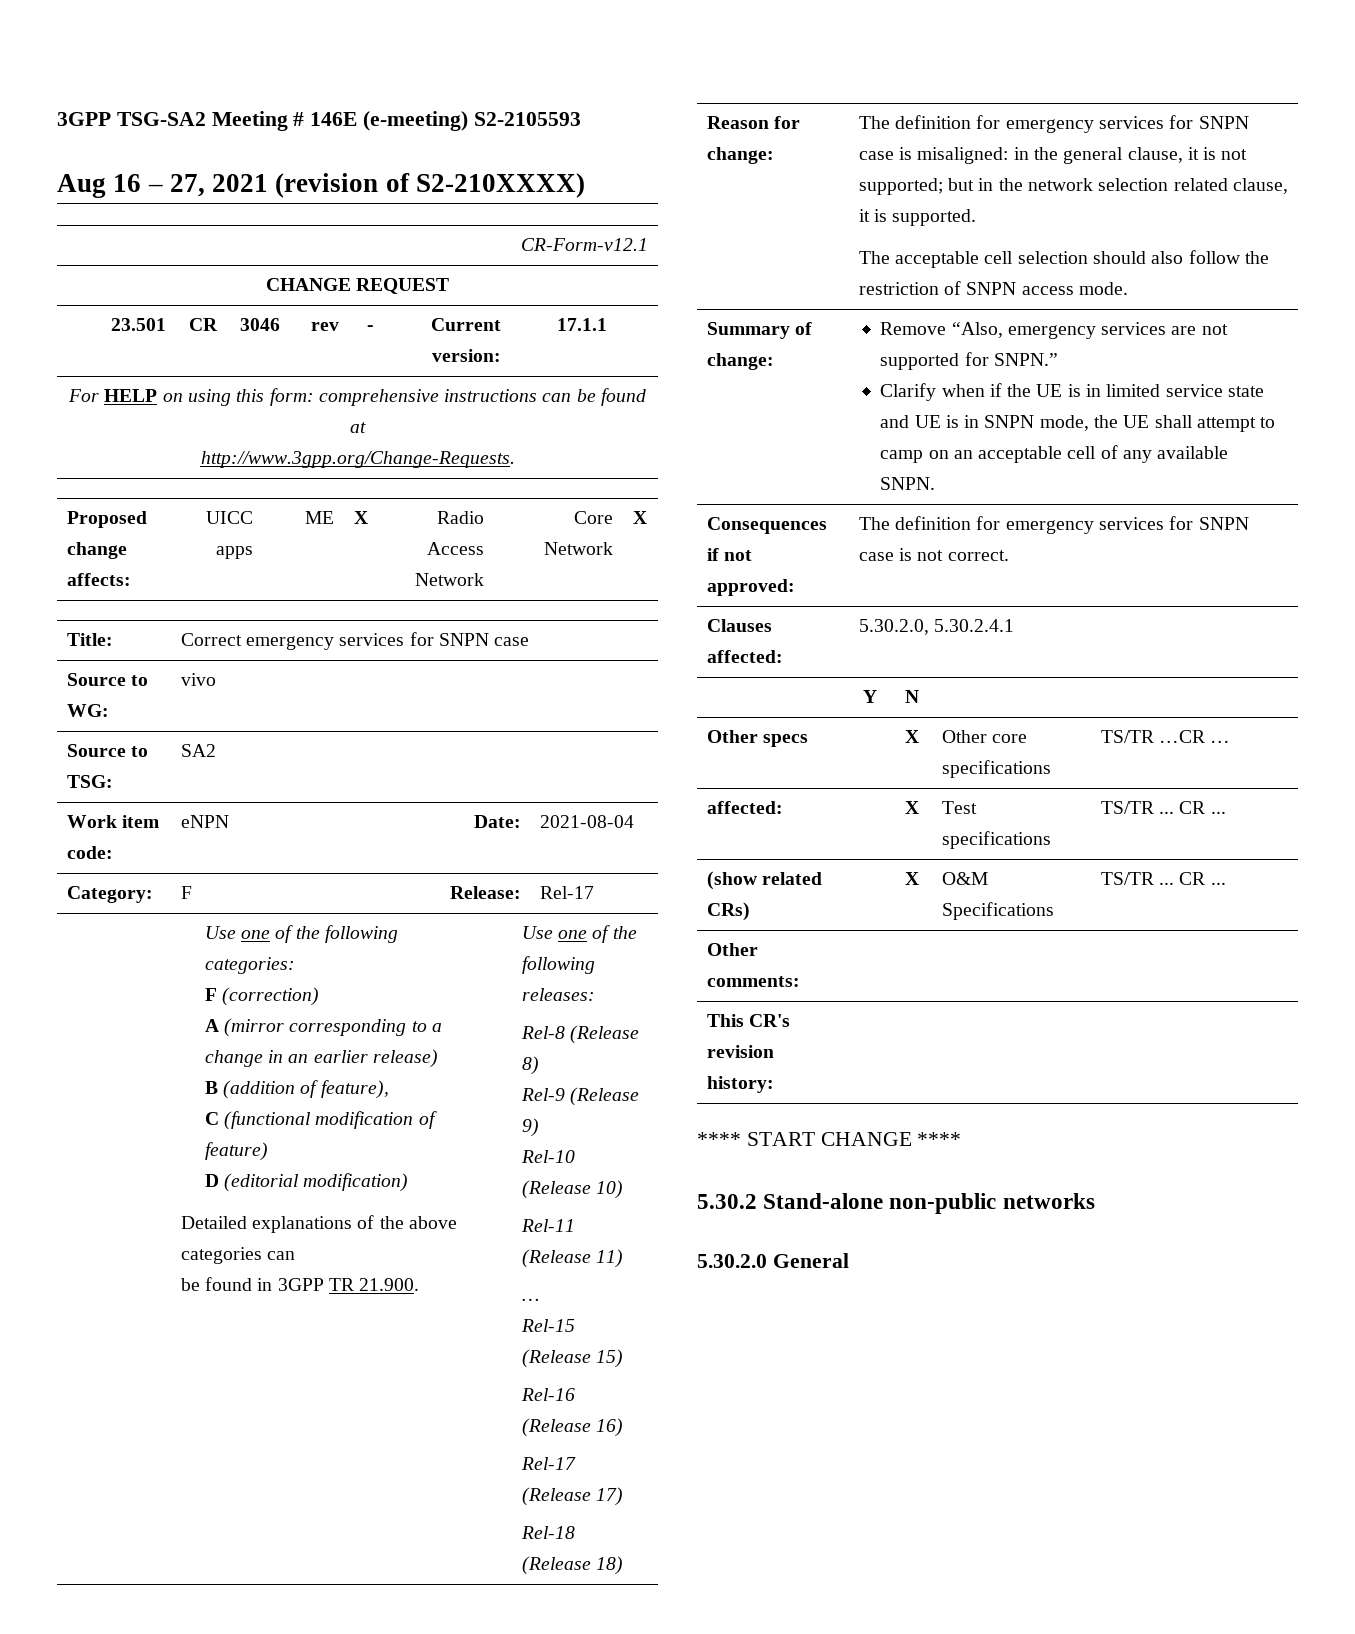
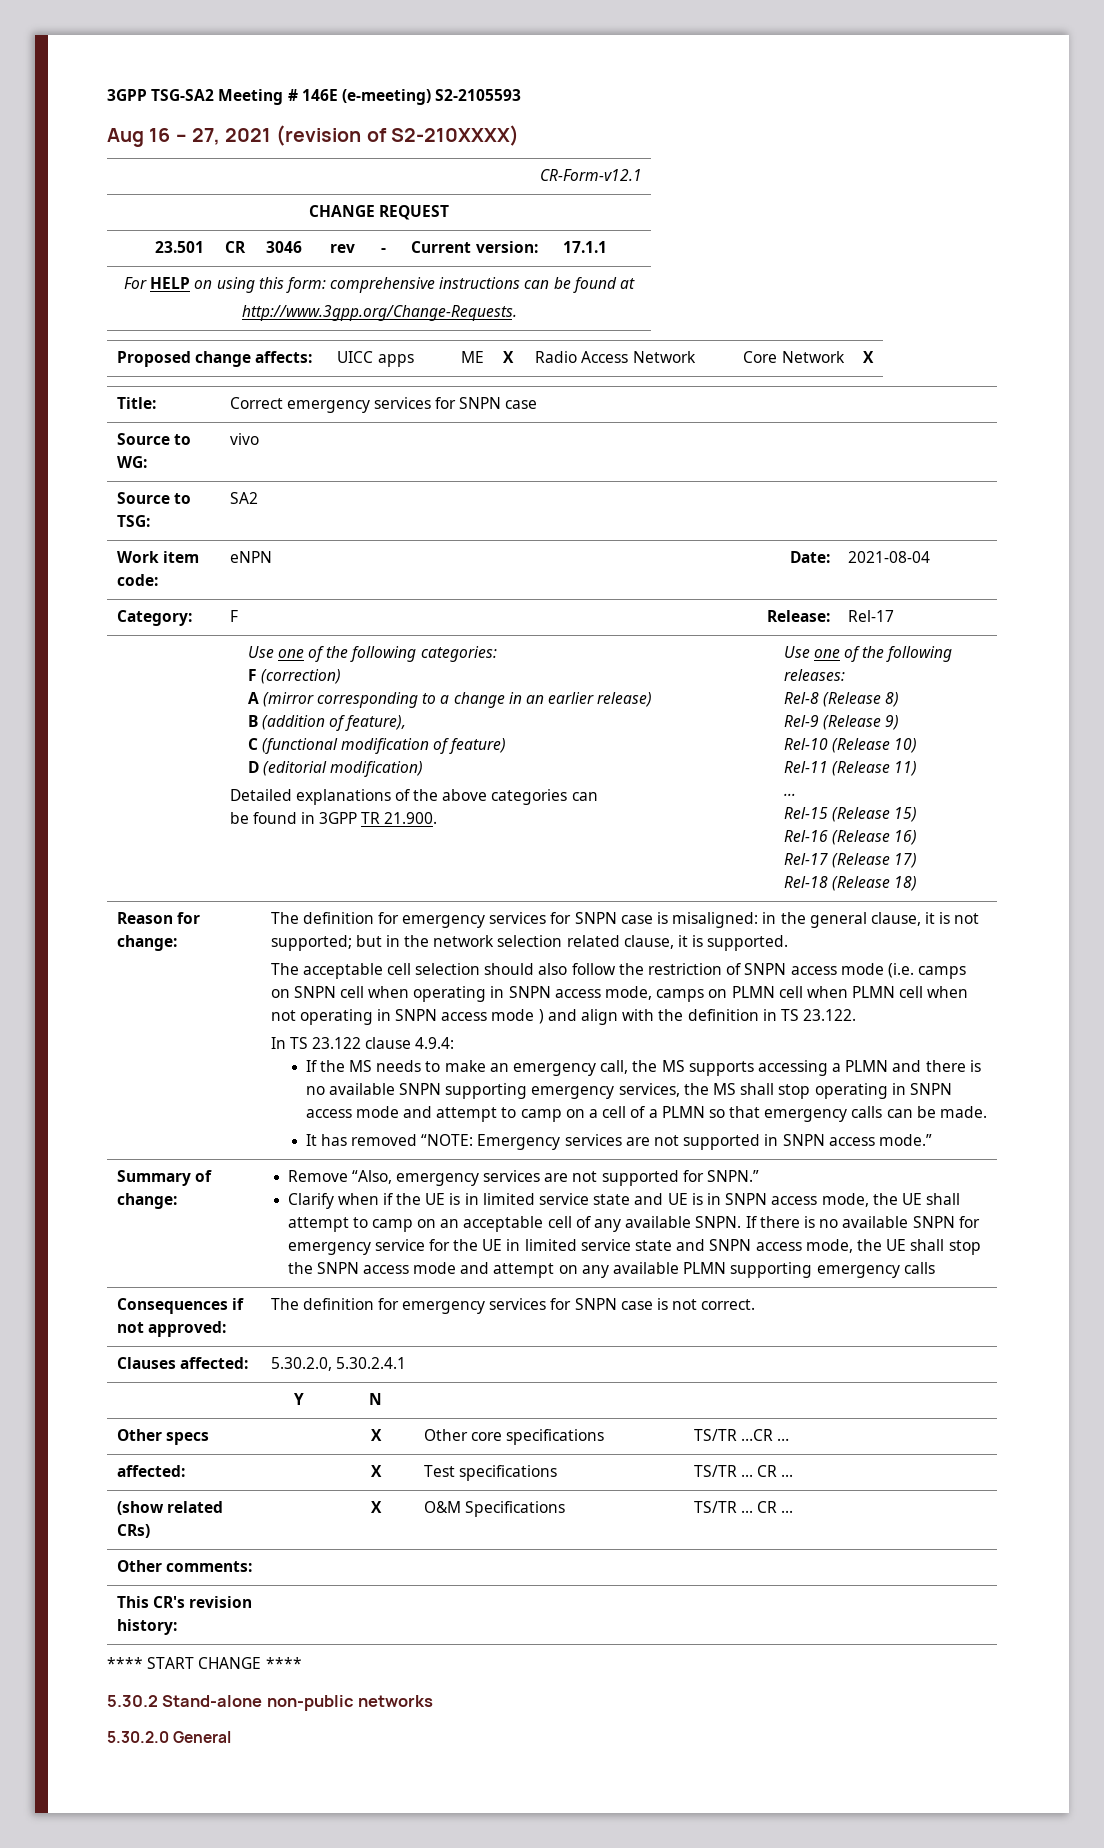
- The acceptable cell selection should also follow the restriction of SNPN access mode.
+ The acceptable cell selection should also follow the restriction of SNPN access mode (i.e. camps on SNPN cell when operating in SNPN access mode, camps on PLMN cell when PLMN cell when not operating in SNPN access mode ) and align with the definition in TS 23.122.
+ In TS 23.122 clause 4.9.4:
+ If the MS needs to make an emergency call, the MS supports accessing a PLMN and there is no available SNPN supporting emergency services, the MS shall stop operating in SNPN access mode and attempt to camp on a cell of a PLMN so that emergency calls can be made.
+ It has removed “NOTE: Emergency services are not supported in SNPN access mode.”
- Clarify when if the UE is in limited service state and UE is in SNPN mode, the UE shall attempt to camp on an acceptable cell of any available SNPN.
+ Clarify when if the UE is in limited service state and UE is in SNPN access mode, the UE shall attempt to camp on an acceptable cell of any available SNPN. If there is no available SNPN for emergency service for the UE in limited service state and SNPN access mode, the UE shall stop the SNPN access mode and attempt on any available PLMN supporting emergency calls

